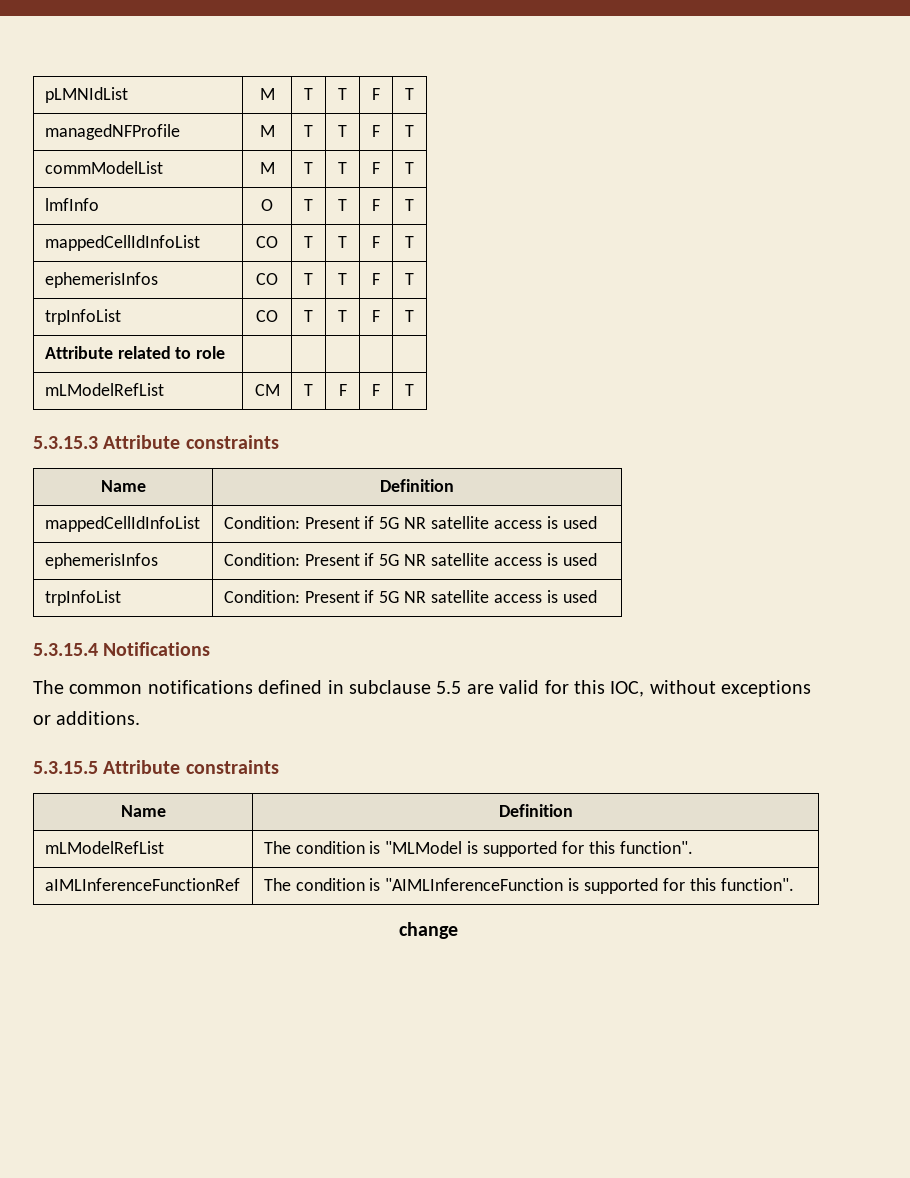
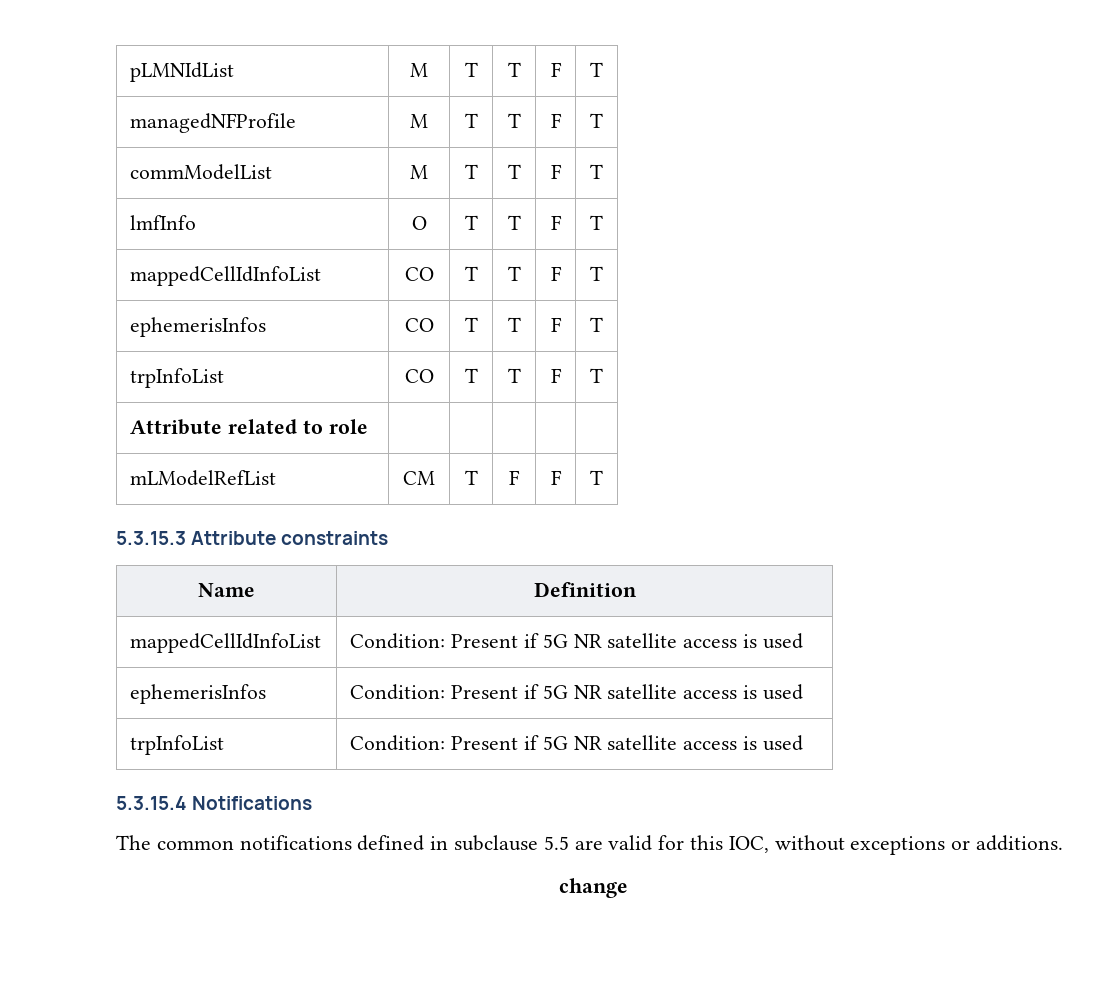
- 5.3.15.5 Attribute constraints
- Name | Definition
- mLModelRefList | The condition is "MLModel is supported for this function".
- aIMLInferenceFunctionRef | The condition is "AIMLInferenceFunction is supported for this function".

